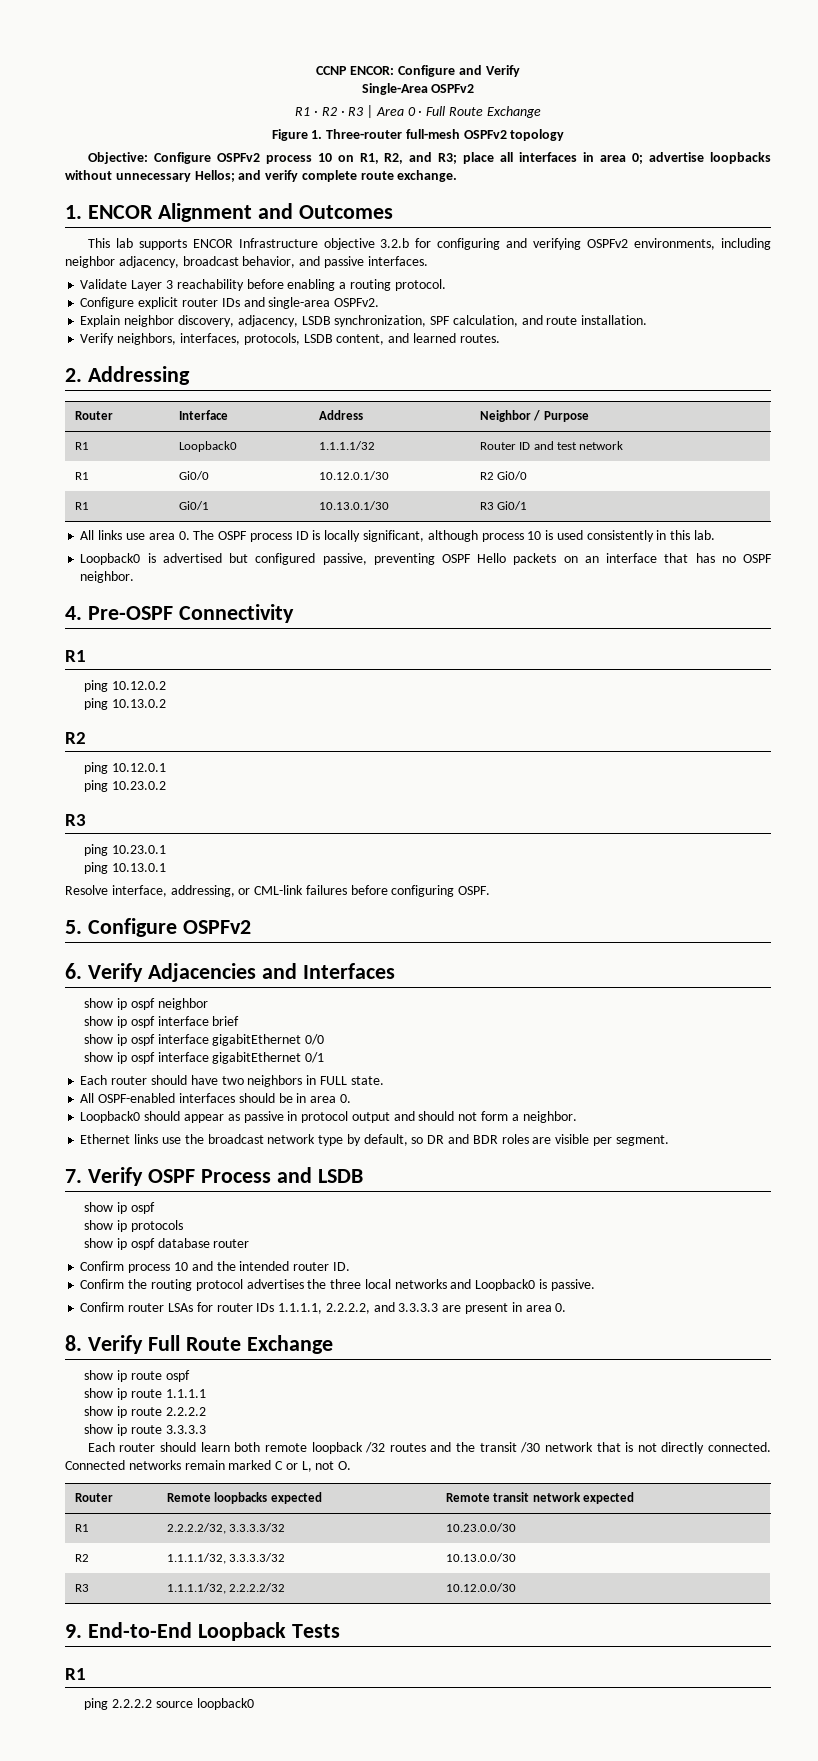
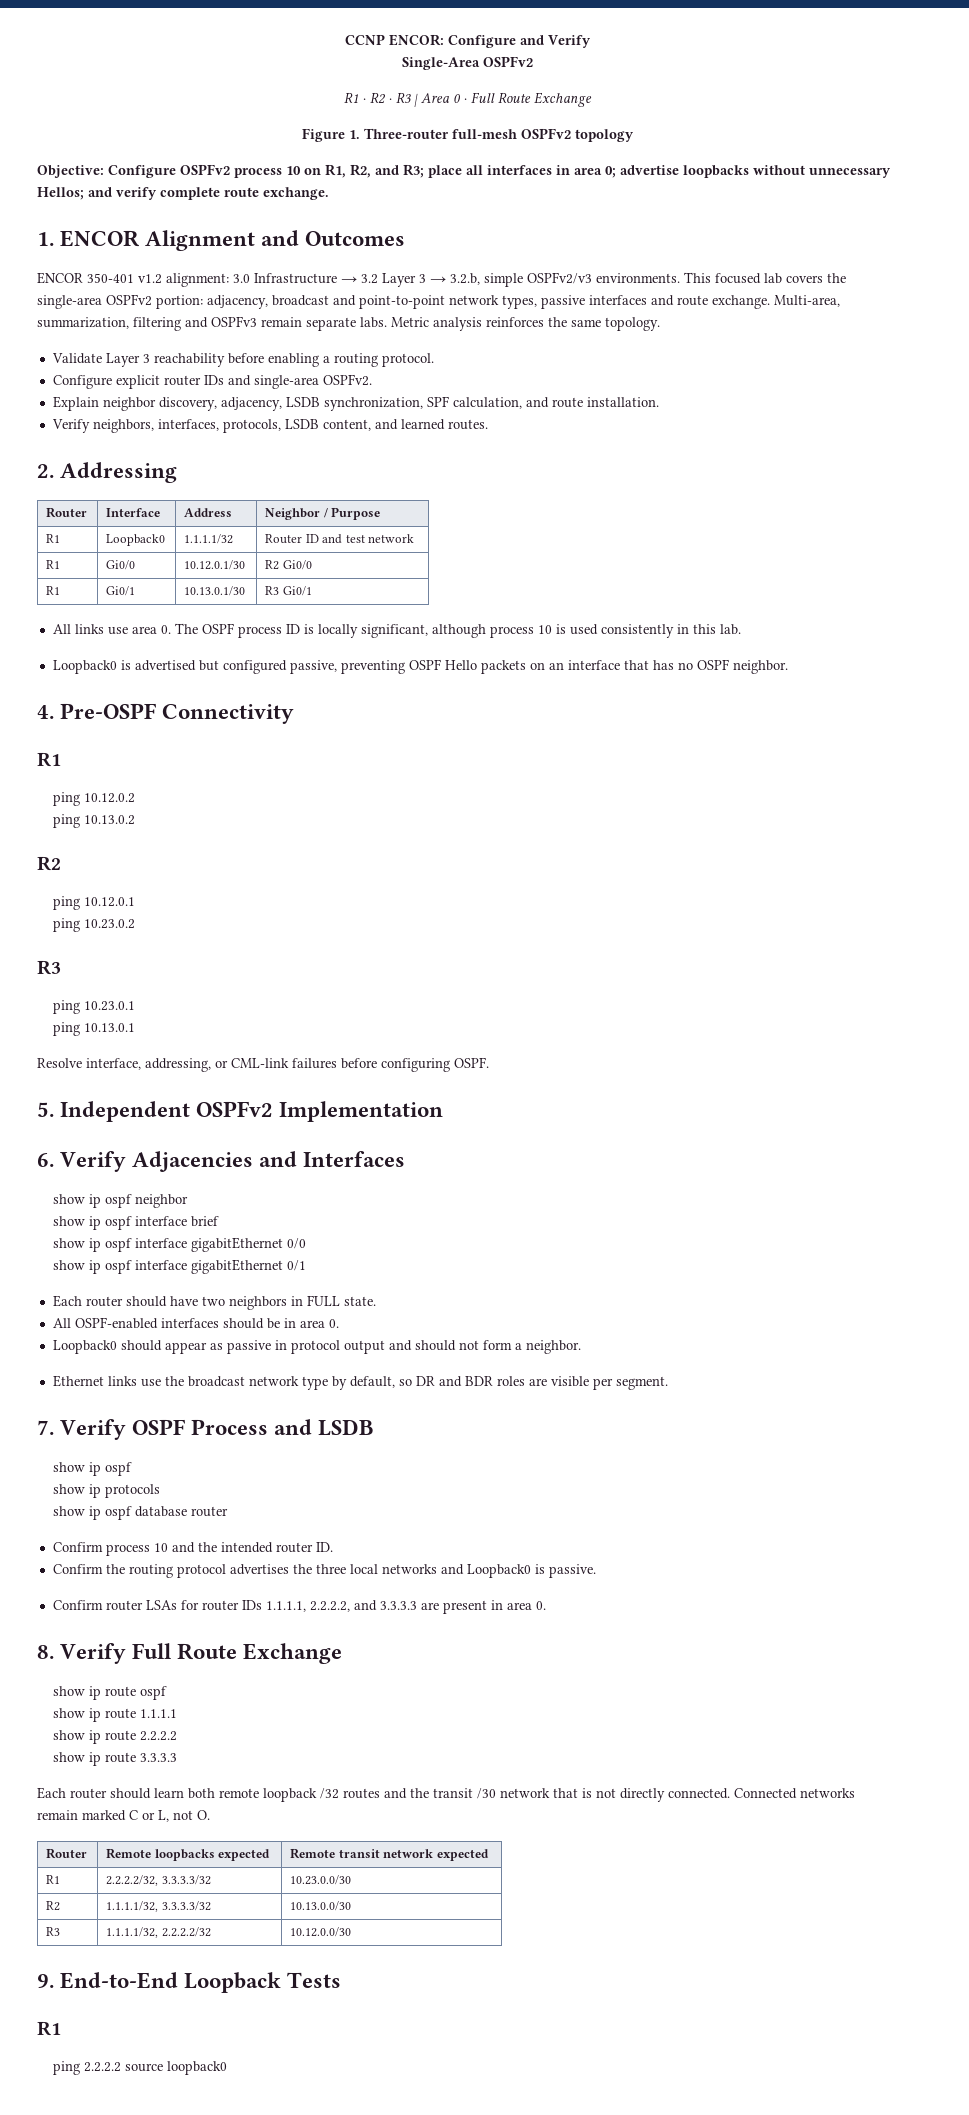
- This lab supports ENCOR Infrastructure objective 3.2.b for configuring and verifying OSPFv2 environments, including neighbor adjacency, broadcast behavior, and passive interfaces.
+ ENCOR 350-401 v1.2 alignment: 3.0 Infrastructure → 3.2 Layer 3 → 3.2.b, simple OSPFv2/v3 environments. This focused lab covers the single-area OSPFv2 portion: adjacency, broadcast and point-to-point network types, passive interfaces and route exchange. Multi-area, summarization, filtering and OSPFv3 remain separate labs. Metric analysis reinforces the same topology.
- 5. Configure OSPFv2
+ 5. Independent OSPFv2 Implementation

